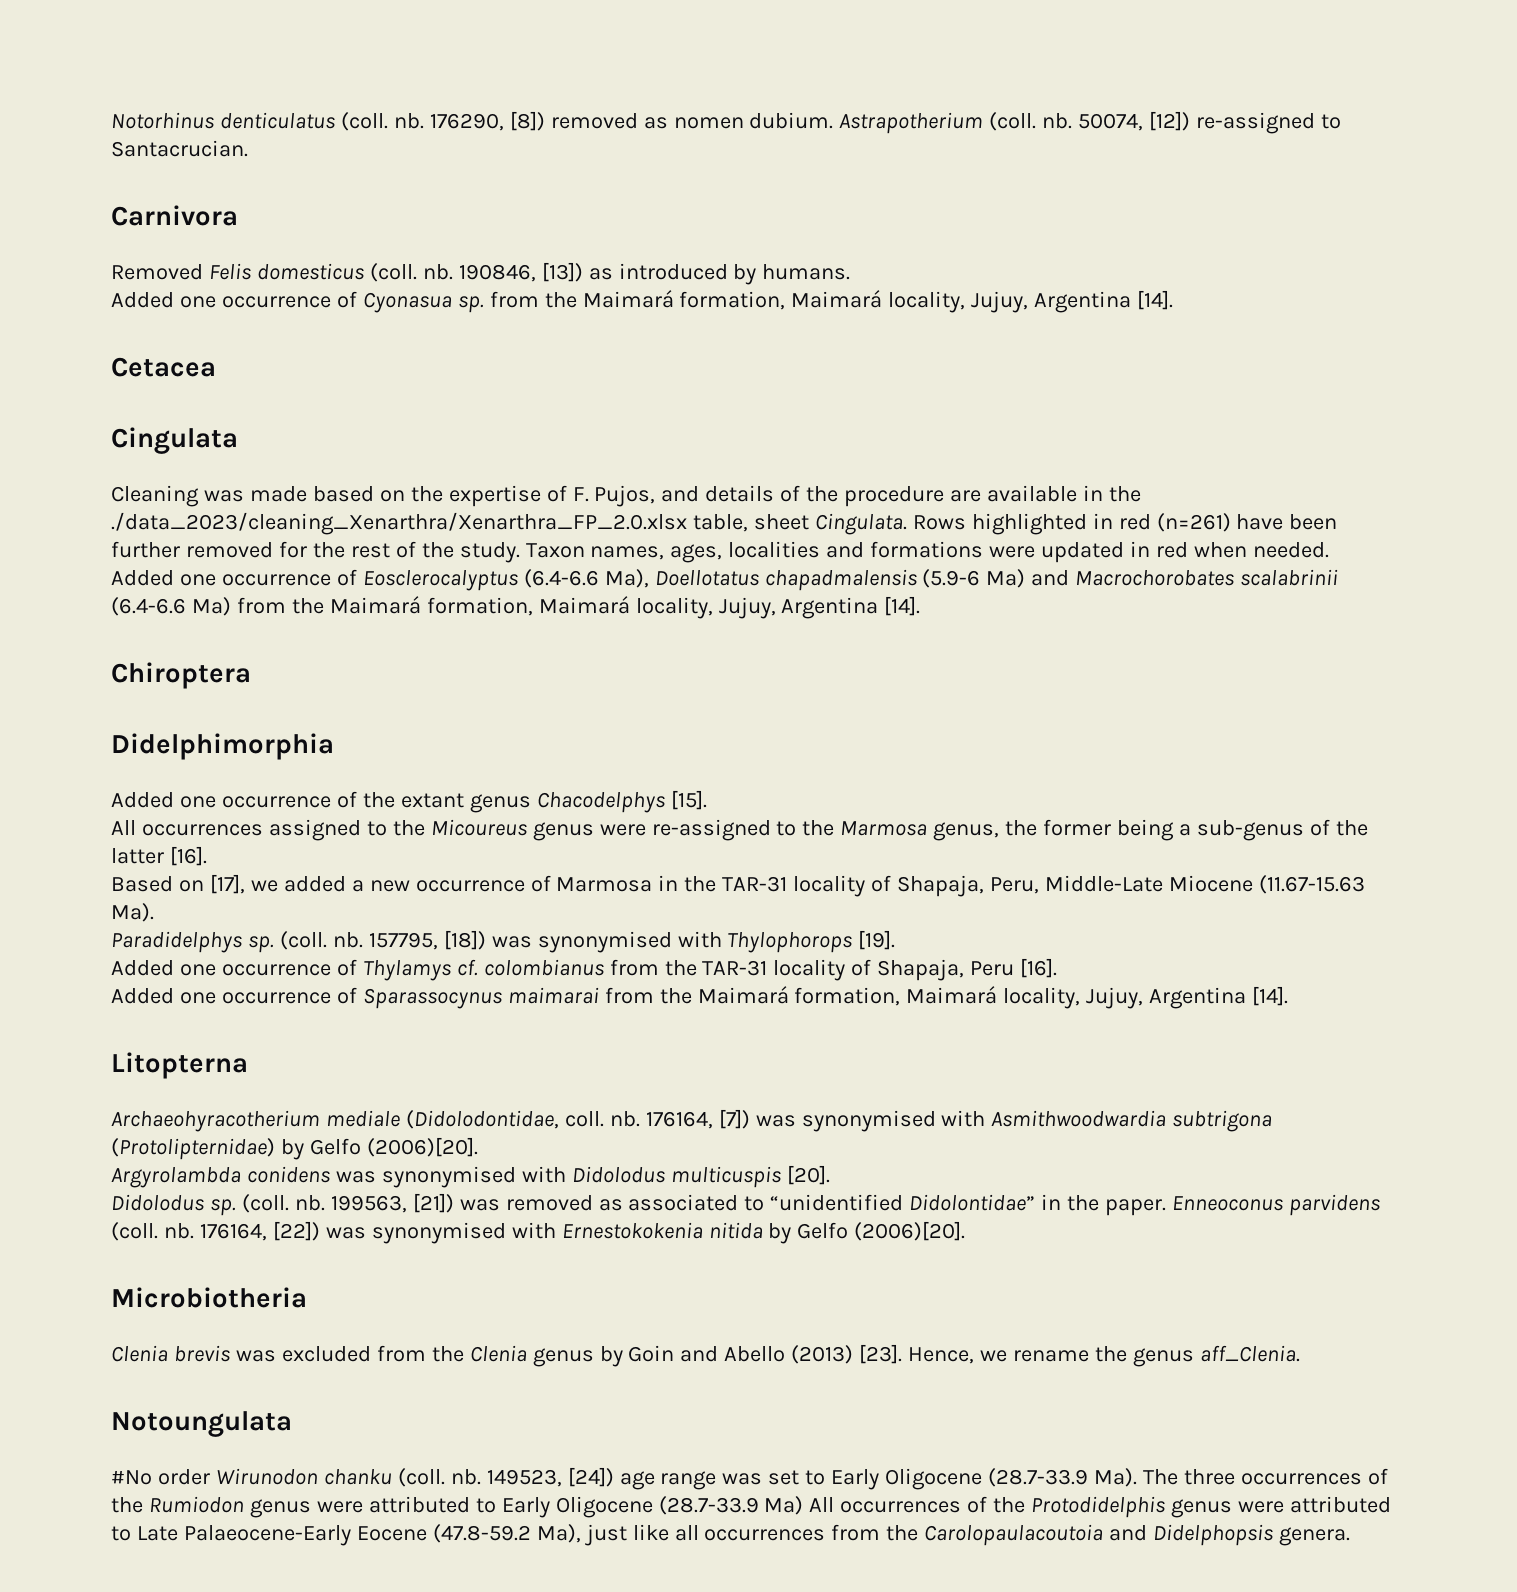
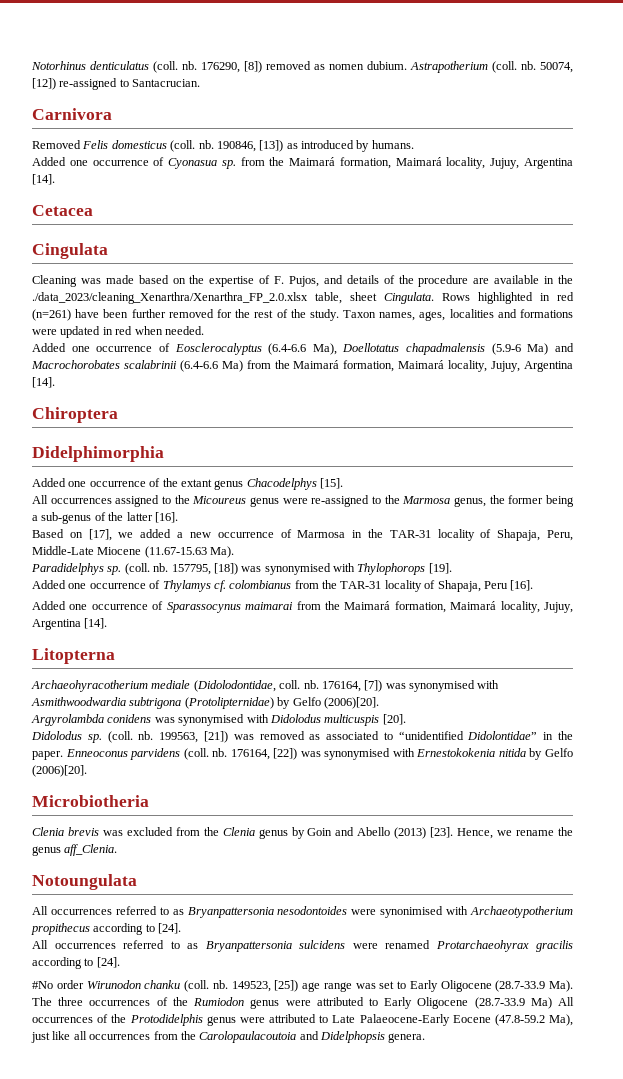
+ All occurrences referred to as Bryanpattersonia nesodontoides were synonimised with Archaeotypotherium propithecus according to [24].
+ All occurrences referred to as Bryanpattersonia sulcidens were renamed Protarchaeohyrax gracilis according to [24].
- 149523, [24]) age range was set to Early Oligocene (28.7-33.9 Ma). The three occurrences of the Rumiodon genus were attributed to Early Oligocene (28.7-33.9 Ma) All occurrences of the Protodidelphis genus were attributed to Late Palaeocene-Early Eocene (47.8-59.2 Ma), just like all occurrences from the Carolopaulacoutoia and Didelphopsis genera.
+ 149523, [25]) age range was set to Early Oligocene (28.7-33.9 Ma). The three occurrences of the Rumiodon genus were attributed to Early Oligocene (28.7-33.9 Ma) All occurrences of the Protodidelphis genus were attributed to Late Palaeocene-Early Eocene (47.8-59.2 Ma), just like all occurrences from the Carolopaulacoutoia and Didelphopsis genera.

